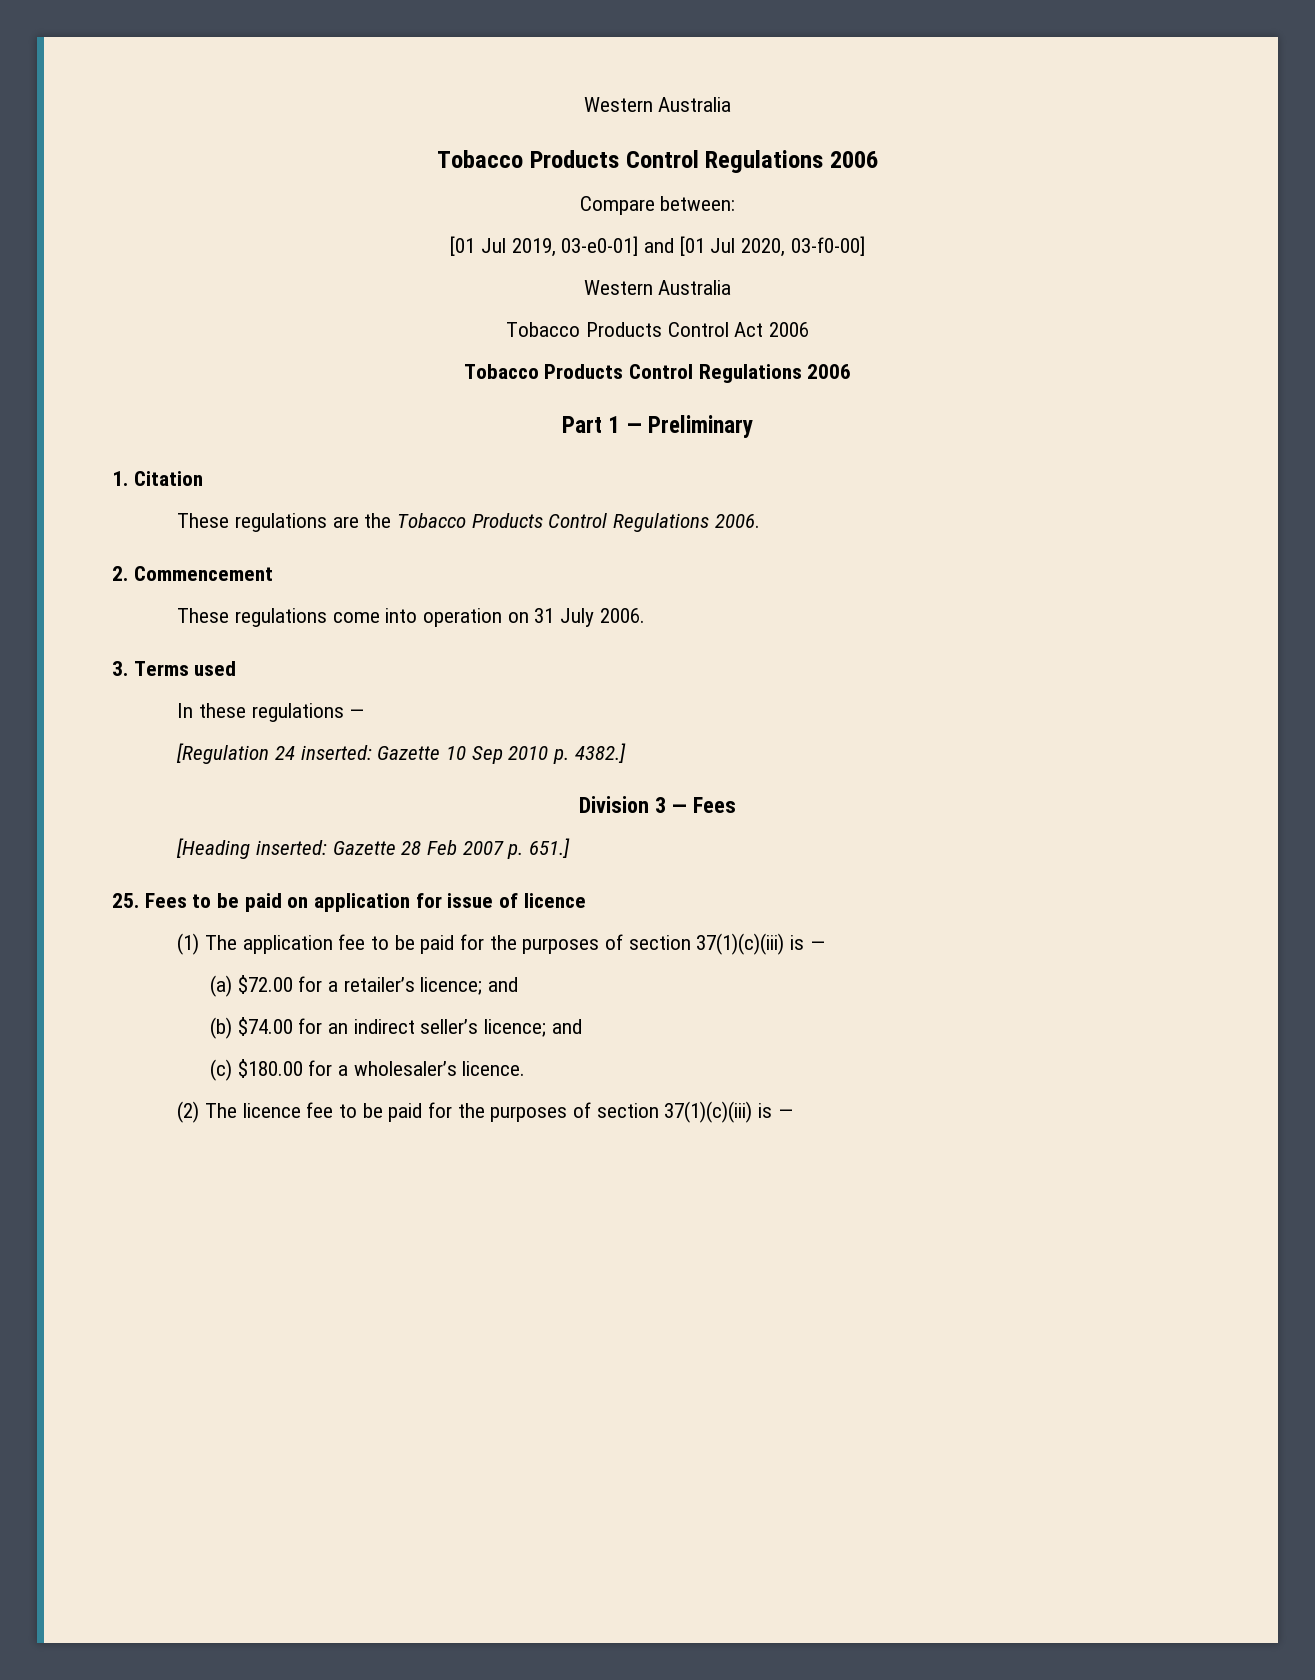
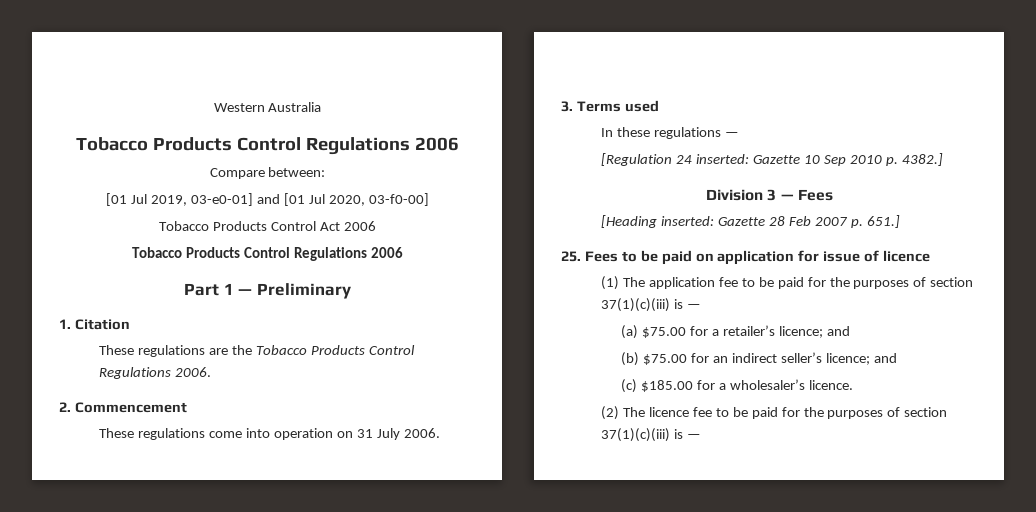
  [01 Jul 2019, 03-e0-01] and [01 Jul 2020, 03-f0-00]
- Western Australia
- (a) $72.00 for a retailer’s licence; and
+ (a) $75.00 for a retailer’s licence; and
- (b) $74.00 for an indirect seller’s licence; and
+ (b) $75.00 for an indirect seller’s licence; and
- (c) $180.00 for a wholesaler’s licence.
+ (c) $185.00 for a wholesaler’s licence.

